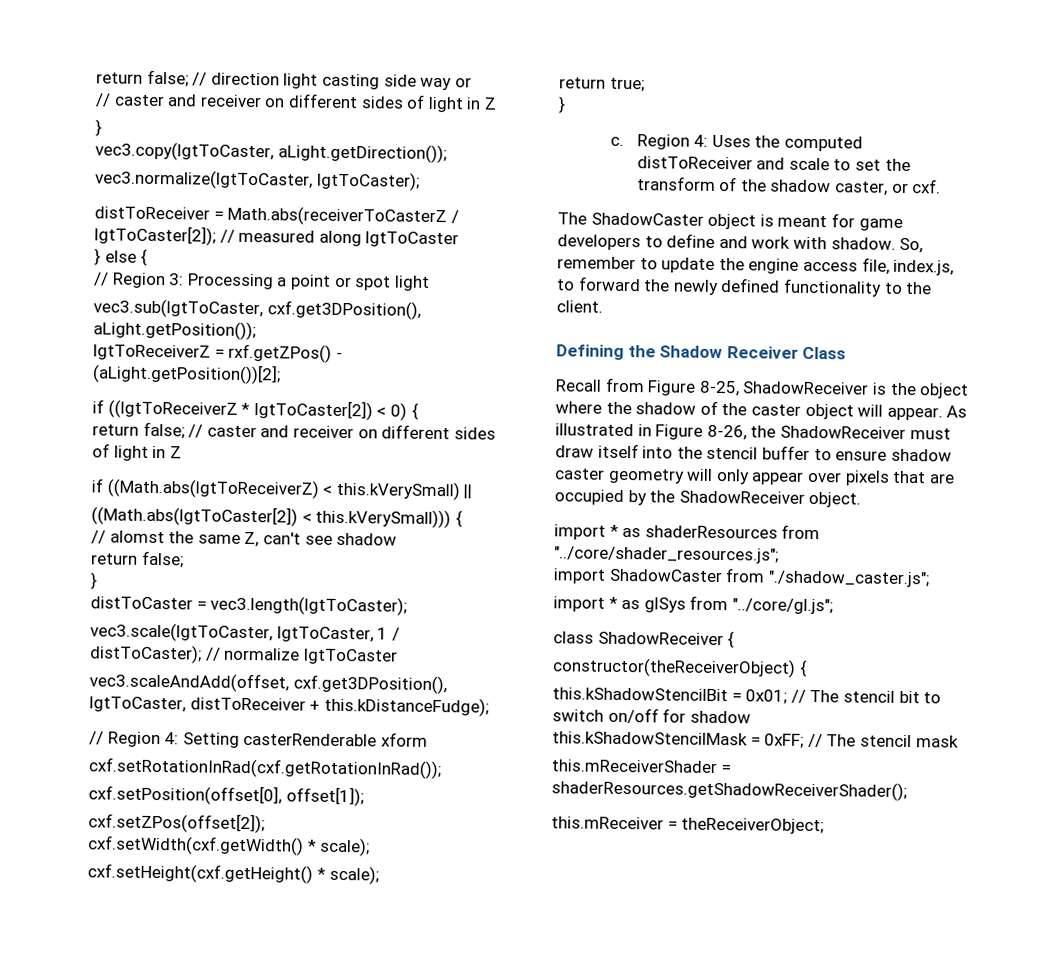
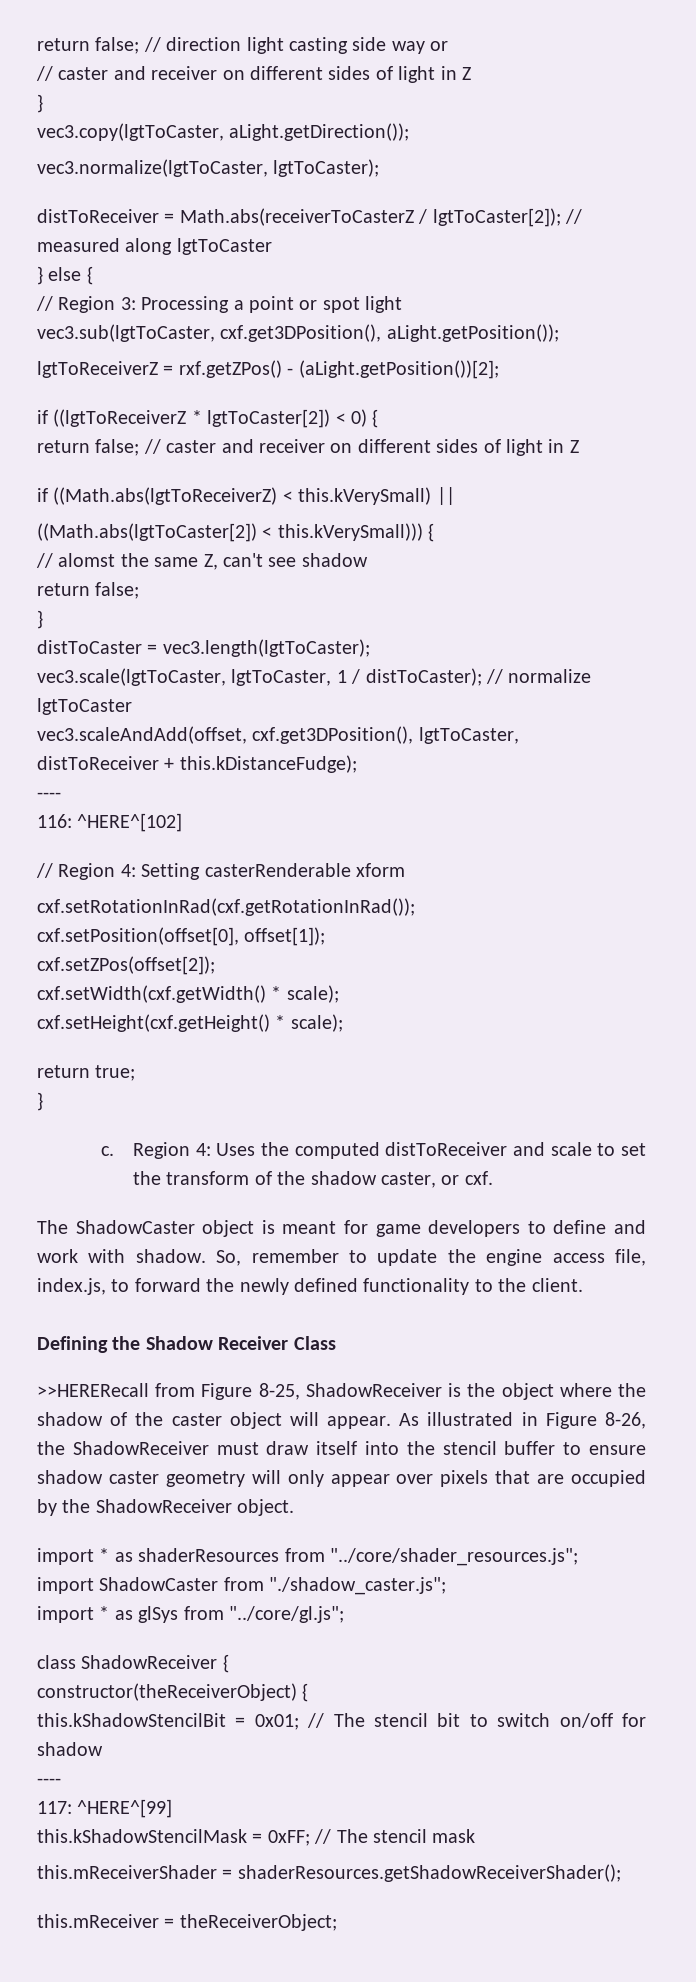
  vec3.scaleAndAdd(offset, cxf.get3DPosition(), lgtToCaster, distToReceiver + this.kDistanceFudge);
+ ----
+ 116: ^HERE^[102]
- Recall from Figure 8-25, ShadowReceiver is the object where the shadow of the caster object will appear.
+ >>HERERecall from Figure 8-25, ShadowReceiver is the object where the shadow of the caster object will appear.
  this.kShadowStencilBit = 0x01; // The stencil bit to switch on/off for shadow
+ ----
+ 117: ^HERE^[99]

